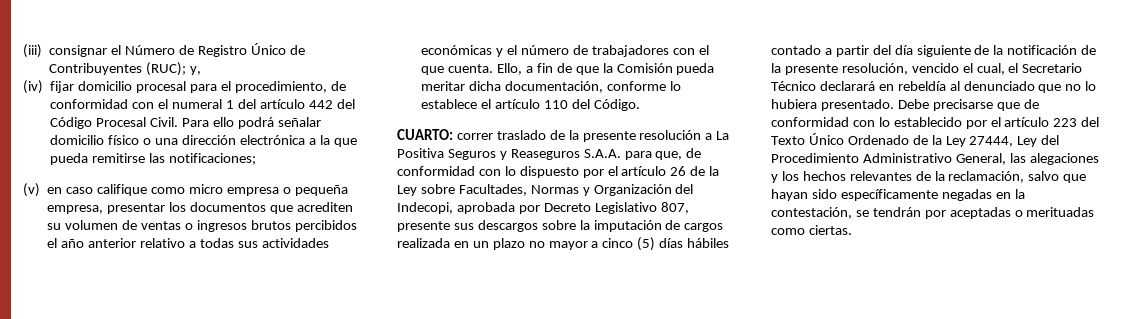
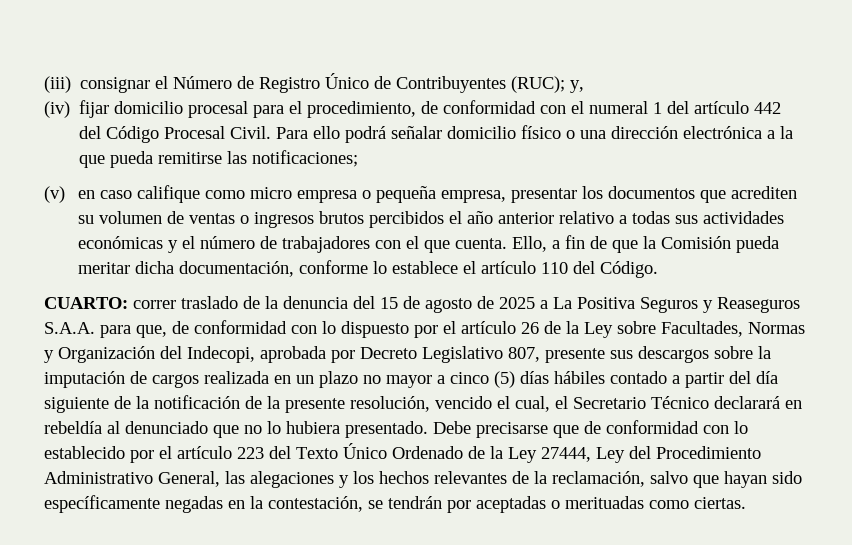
- correr traslado de la presente resolución a La Positiva Seguros y Reaseguros S.A.A. para que, de conformidad con lo dispuesto por el artículo 26 de la Ley sobre Facultades, Normas y Organización del Indecopi, aprobada por Decreto Legislativo 807, presente sus descargos sobre la imputación de cargos realizada en un plazo no mayor a cinco (5) días hábiles contado a partir del día siguiente de la notificación de la presente resolución, vencido el cual, el Secretario Técnico declarará en rebeldía al denunciado que no lo hubiera presentado.
+ correr traslado de la denuncia del 15 de agosto de 2025 a La Positiva Seguros y Reaseguros S.A.A. para que, de conformidad con lo dispuesto por el artículo 26 de la Ley sobre Facultades, Normas y Organización del Indecopi, aprobada por Decreto Legislativo 807, presente sus descargos sobre la imputación de cargos realizada en un plazo no mayor a cinco (5) días hábiles contado a partir del día siguiente de la notificación de la presente resolución, vencido el cual, el Secretario Técnico declarará en rebeldía al denunciado que no lo hubiera presentado.

